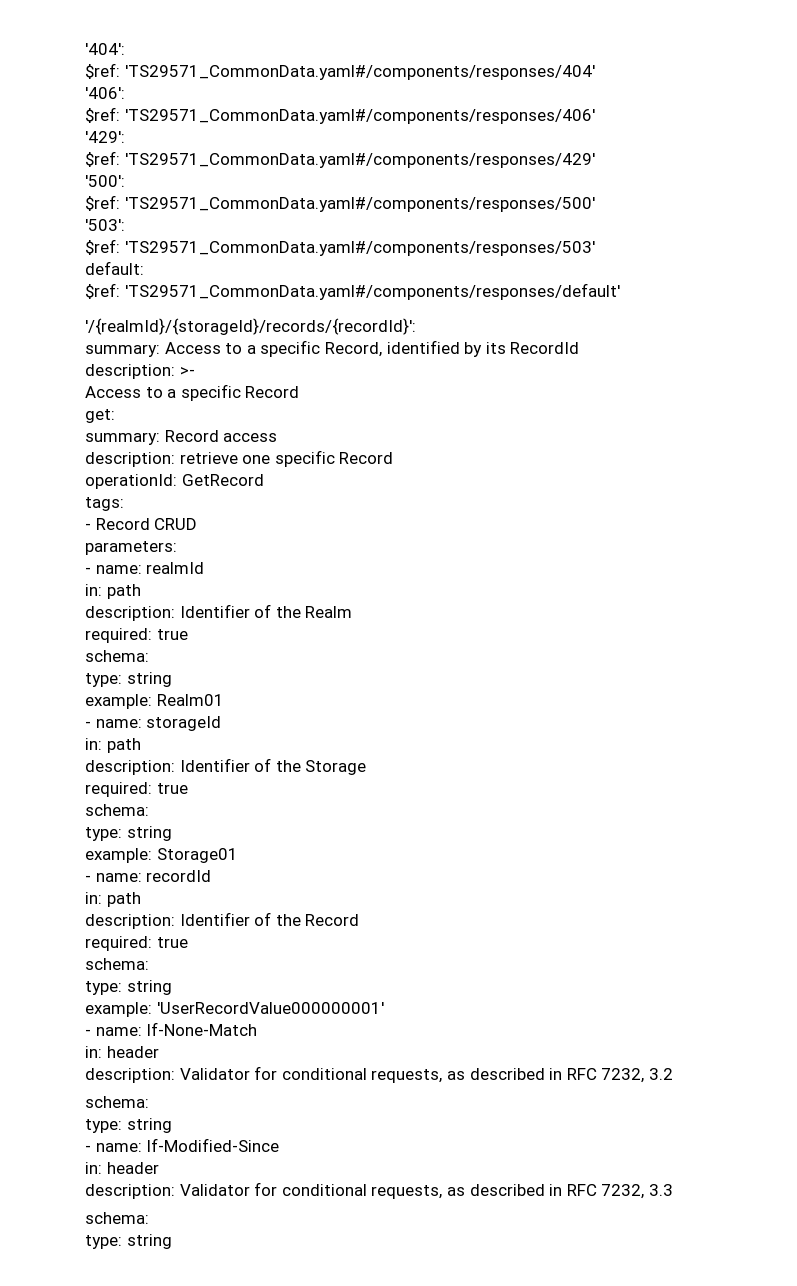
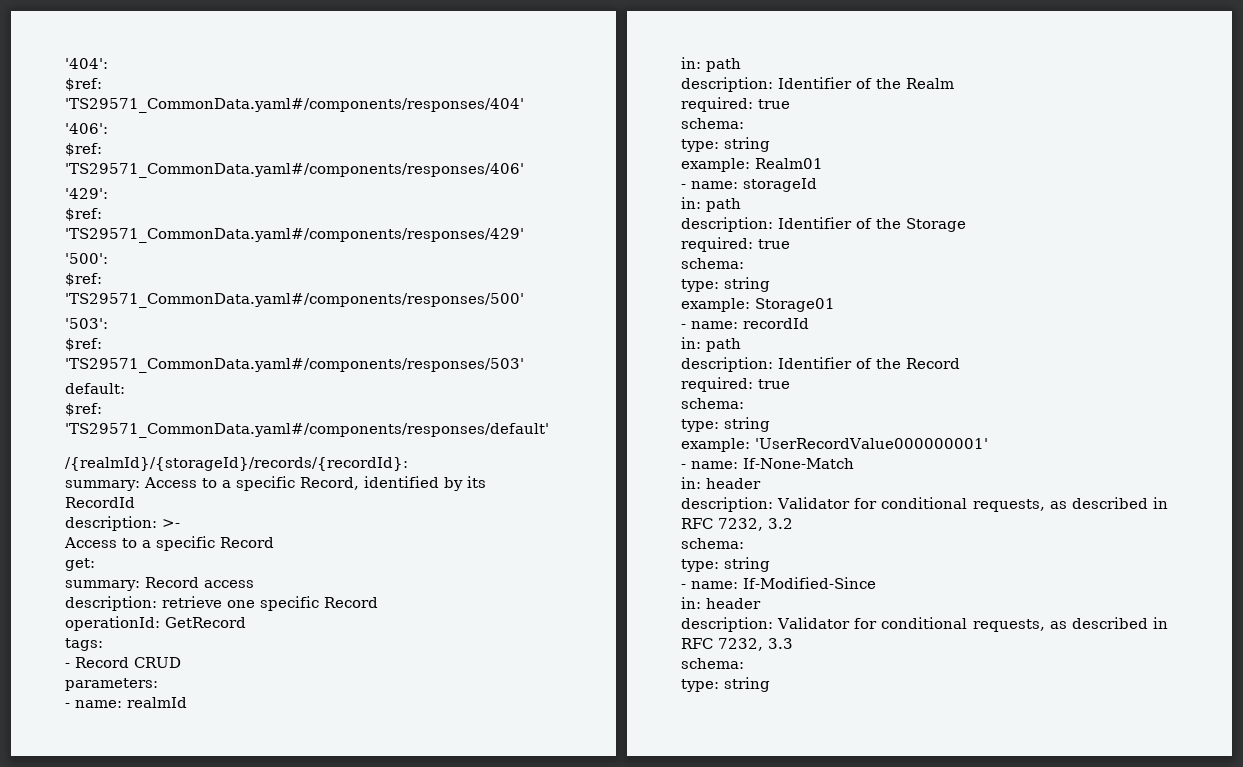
- '/{realmId}/{storageId}/records/{recordId}':
+ /{realmId}/{storageId}/records/{recordId}:

